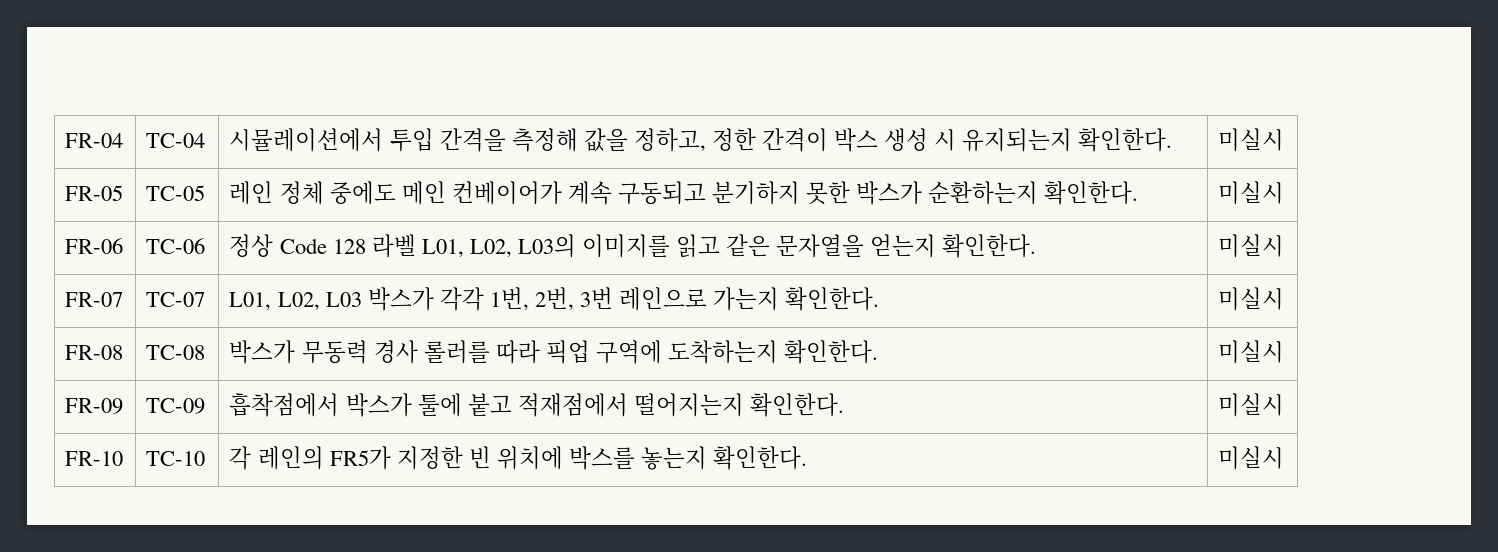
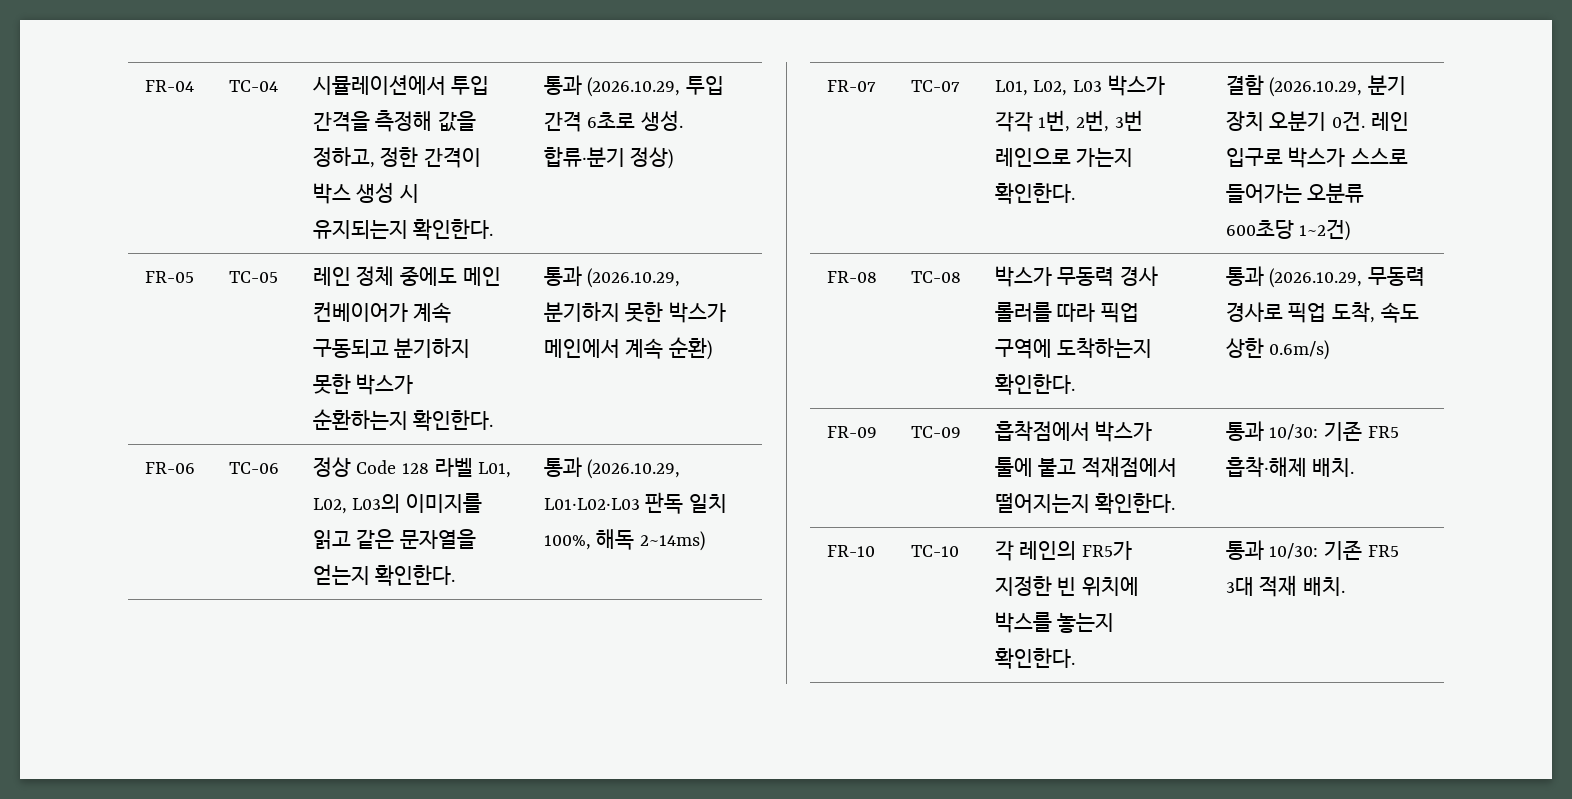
- FR-04 | TC-04 | 시뮬레이션에서 투입 간격을 측정해 값을 정하고, 정한 간격이 박스 생성 시 유지되는지 확인한다. | 미실시
+ FR-04 | TC-04 | 시뮬레이션에서 투입 간격을 측정해 값을 정하고, 정한 간격이 박스 생성 시 유지되는지 확인한다. | 통과 (2026.10.29, 투입 간격 6초로 생성. 합류·분기 정상)
- FR-05 | TC-05 | 레인 정체 중에도 메인 컨베이어가 계속 구동되고 분기하지 못한 박스가 순환하는지 확인한다. | 미실시
+ FR-05 | TC-05 | 레인 정체 중에도 메인 컨베이어가 계속 구동되고 분기하지 못한 박스가 순환하는지 확인한다. | 통과 (2026.10.29, 분기하지 못한 박스가 메인에서 계속 순환)
- FR-06 | TC-06 | 정상 Code 128 라벨 L01, L02, L03의 이미지를 읽고 같은 문자열을 얻는지 확인한다. | 미실시
+ FR-06 | TC-06 | 정상 Code 128 라벨 L01, L02, L03의 이미지를 읽고 같은 문자열을 얻는지 확인한다. | 통과 (2026.10.29, L01·L02·L03 판독 일치 100%, 해독 2~14ms)
- FR-07 | TC-07 | L01, L02, L03 박스가 각각 1번, 2번, 3번 레인으로 가는지 확인한다. | 미실시
+ FR-07 | TC-07 | L01, L02, L03 박스가 각각 1번, 2번, 3번 레인으로 가는지 확인한다. | 결함 (2026.10.29, 분기 장치 오분기 0건. 레인 입구로 박스가 스스로 들어가는 오분류 600초당 1~2건)
- FR-08 | TC-08 | 박스가 무동력 경사 롤러를 따라 픽업 구역에 도착하는지 확인한다. | 미실시
+ FR-08 | TC-08 | 박스가 무동력 경사 롤러를 따라 픽업 구역에 도착하는지 확인한다. | 통과 (2026.10.29, 무동력 경사로 픽업 도착, 속도 상한 0.6m/s)
- FR-09 | TC-09 | 흡착점에서 박스가 툴에 붙고 적재점에서 떨어지는지 확인한다. | 미실시
+ FR-09 | TC-09 | 흡착점에서 박스가 툴에 붙고 적재점에서 떨어지는지 확인한다. | 통과 10/30: 기존 FR5 흡착·해제 배치.
- FR-10 | TC-10 | 각 레인의 FR5가 지정한 빈 위치에 박스를 놓는지 확인한다. | 미실시
+ FR-10 | TC-10 | 각 레인의 FR5가 지정한 빈 위치에 박스를 놓는지 확인한다. | 통과 10/30: 기존 FR5 3대 적재 배치.

